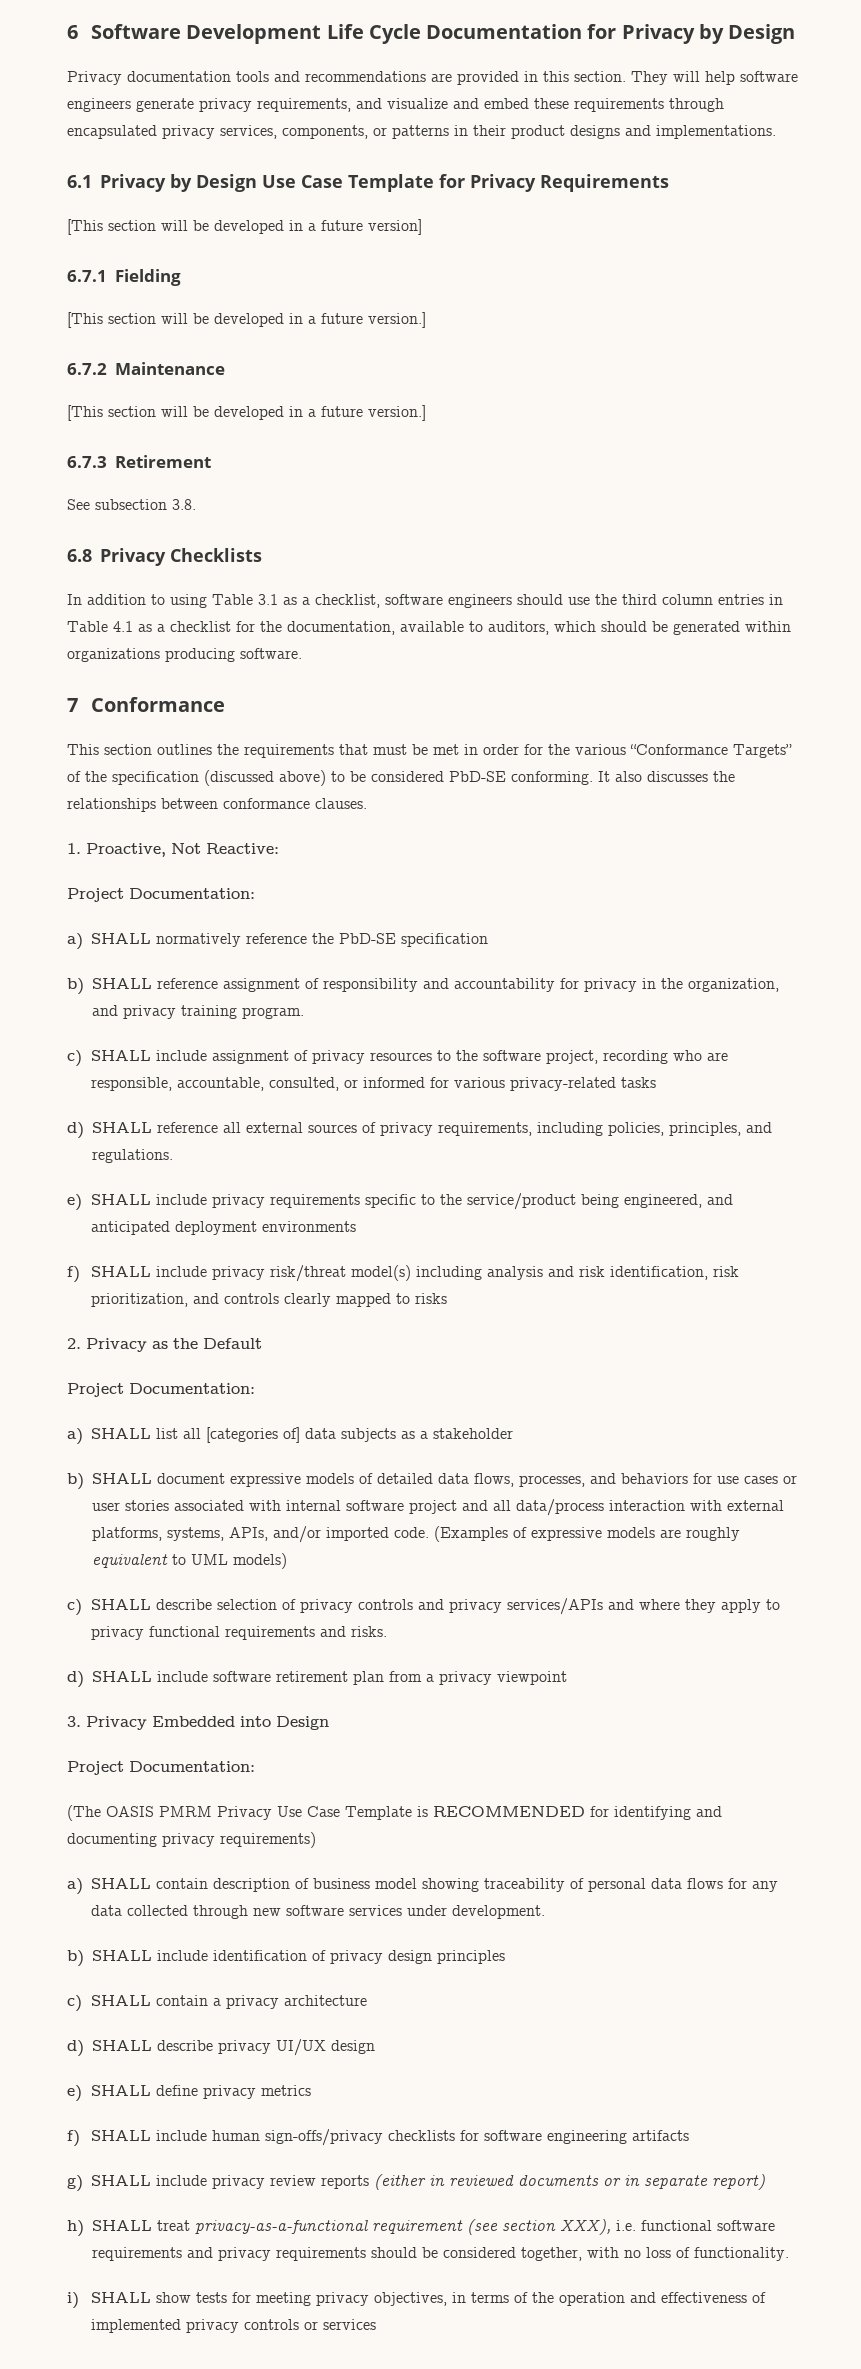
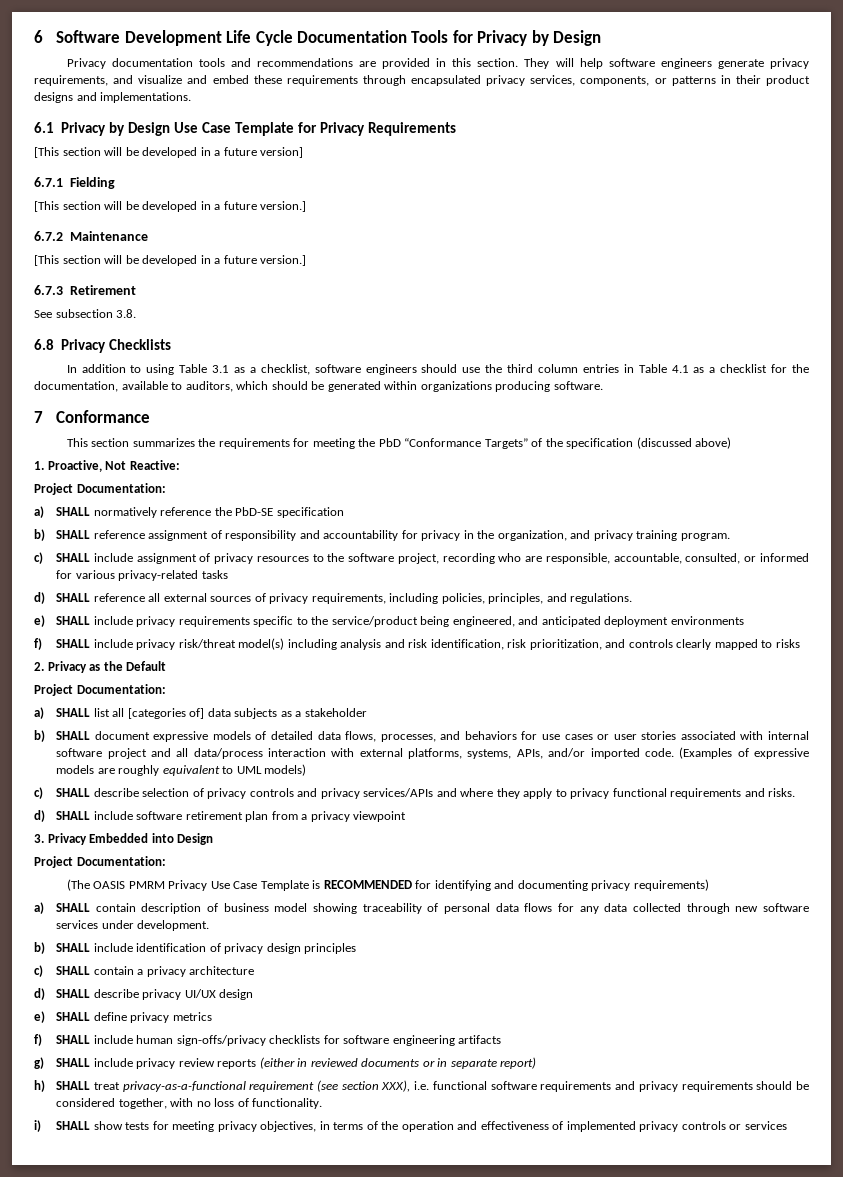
- 6 Software Development Life Cycle Documentation for Privacy by Design
+ 6 Software Development Life Cycle Documentation Tools for Privacy by Design
- This section outlines the requirements that must be met in order for the various “Conformance Targets” of the specification (discussed above) to be considered PbD-SE conforming. It also discusses the relationships between conformance clauses.
+ This section summarizes the requirements for meeting the PbD “Conformance Targets” of the specification (discussed above)

